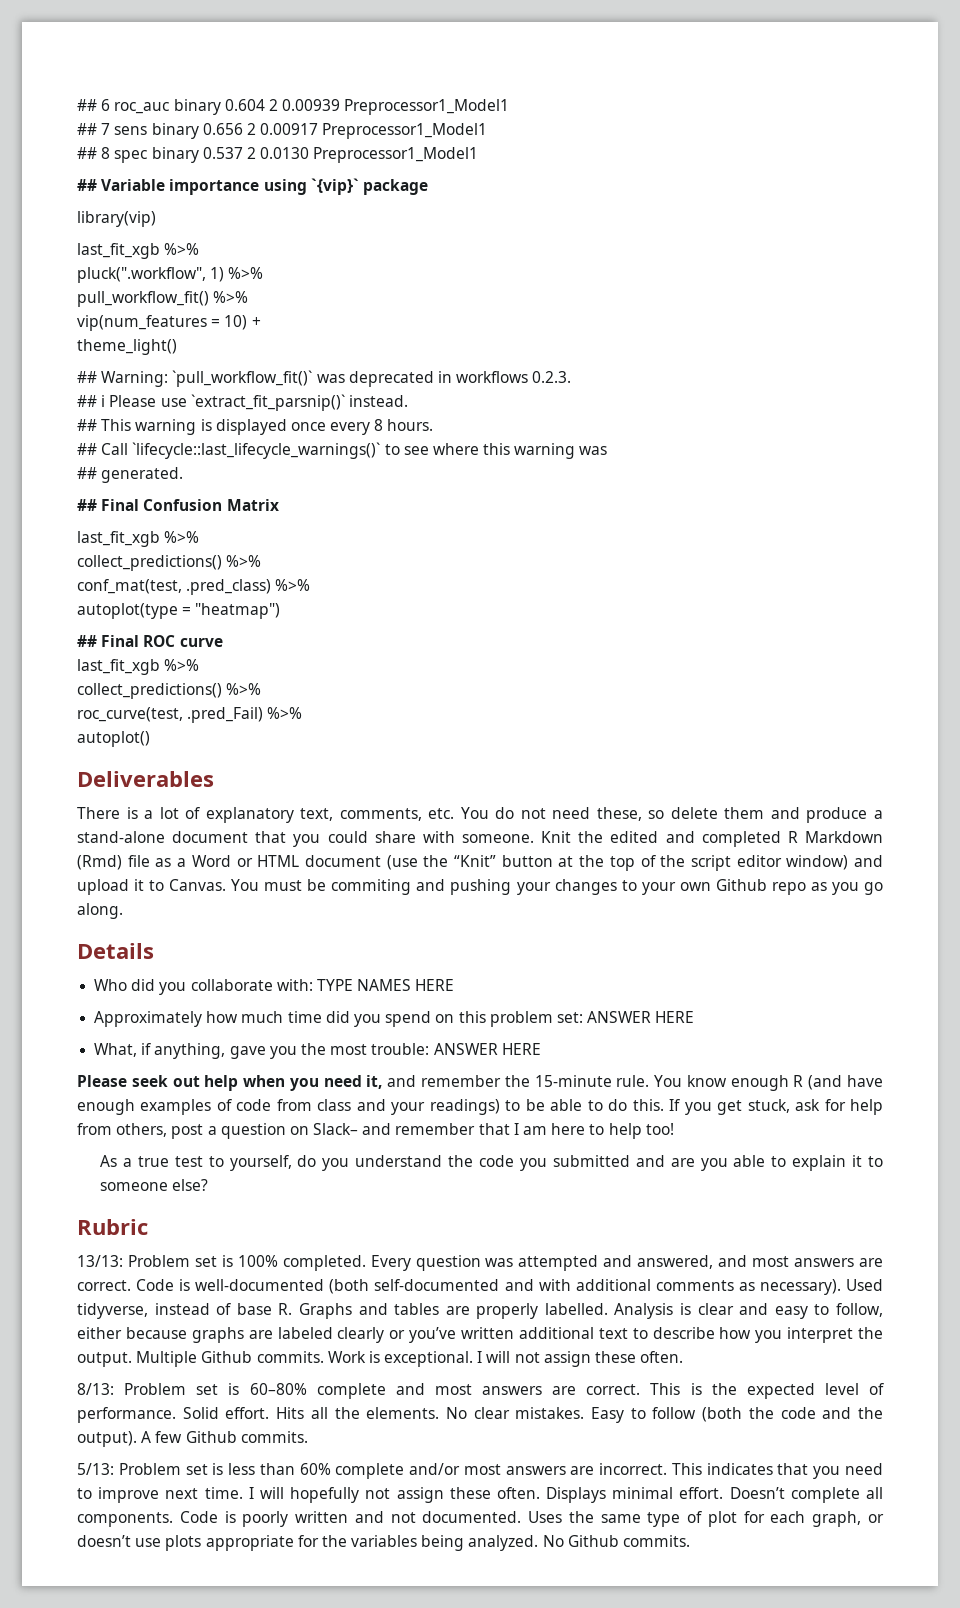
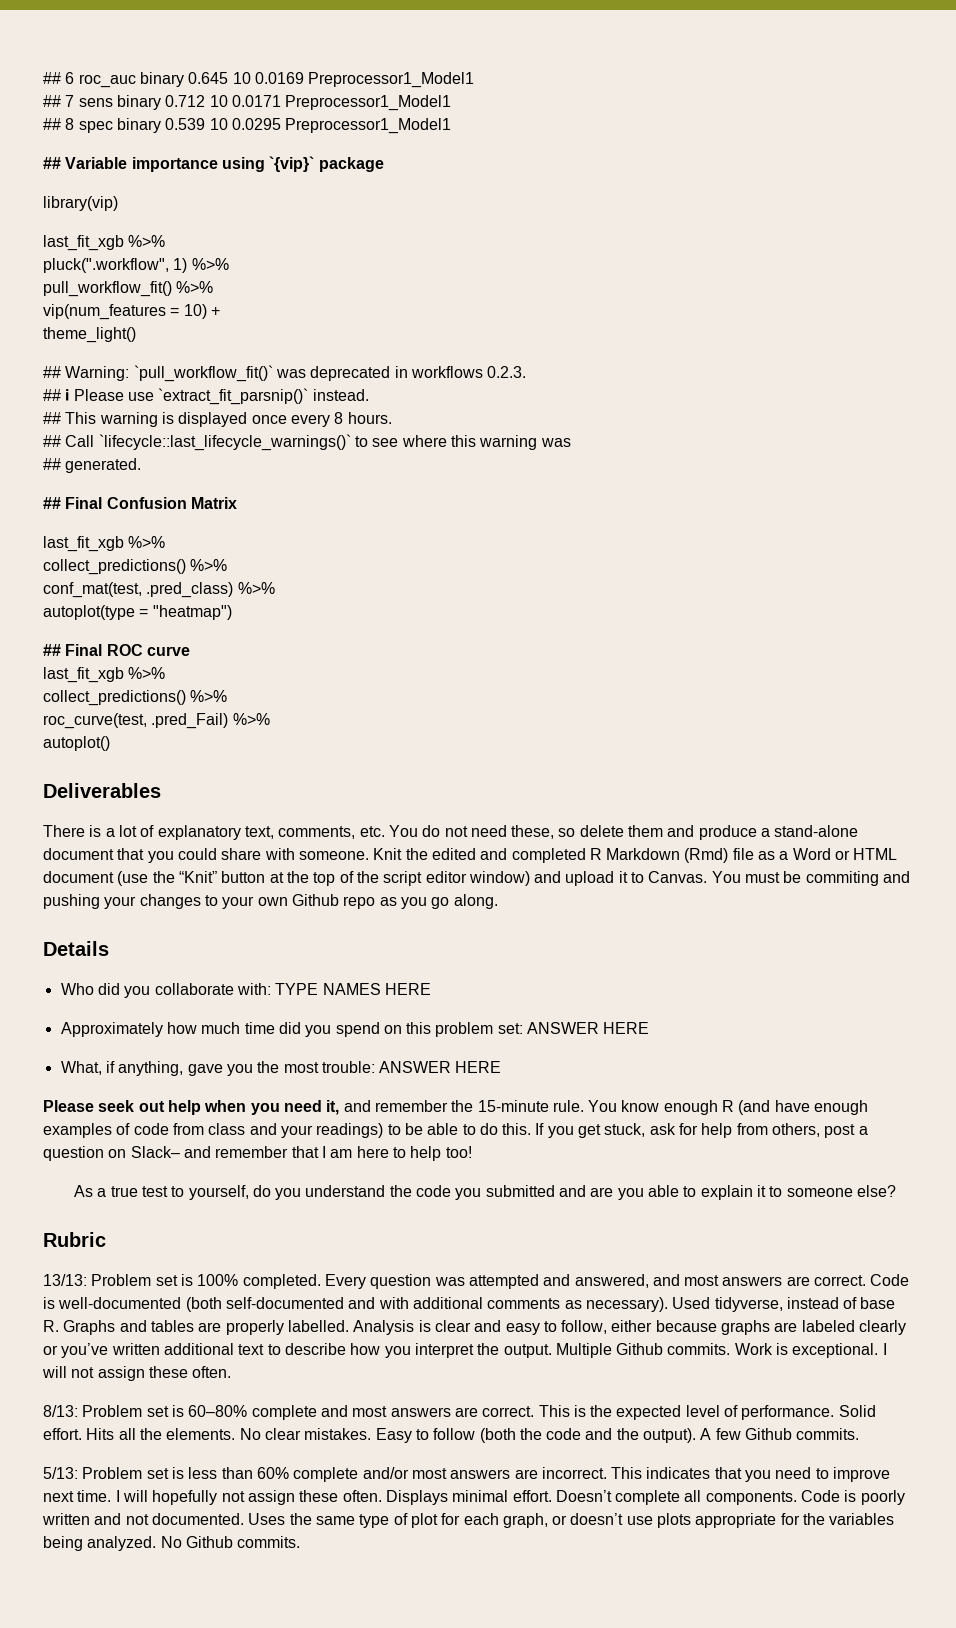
- ## 6 roc_auc binary 0.604 2 0.00939 Preprocessor1_Model1
+ ## 6 roc_auc binary 0.645 10 0.0169 Preprocessor1_Model1
- ## 7 sens binary 0.656 2 0.00917 Preprocessor1_Model1
+ ## 7 sens binary 0.712 10 0.0171 Preprocessor1_Model1
- ## 8 spec binary 0.537 2 0.0130 Preprocessor1_Model1
+ ## 8 spec binary 0.539 10 0.0295 Preprocessor1_Model1

